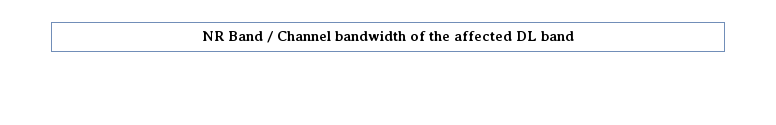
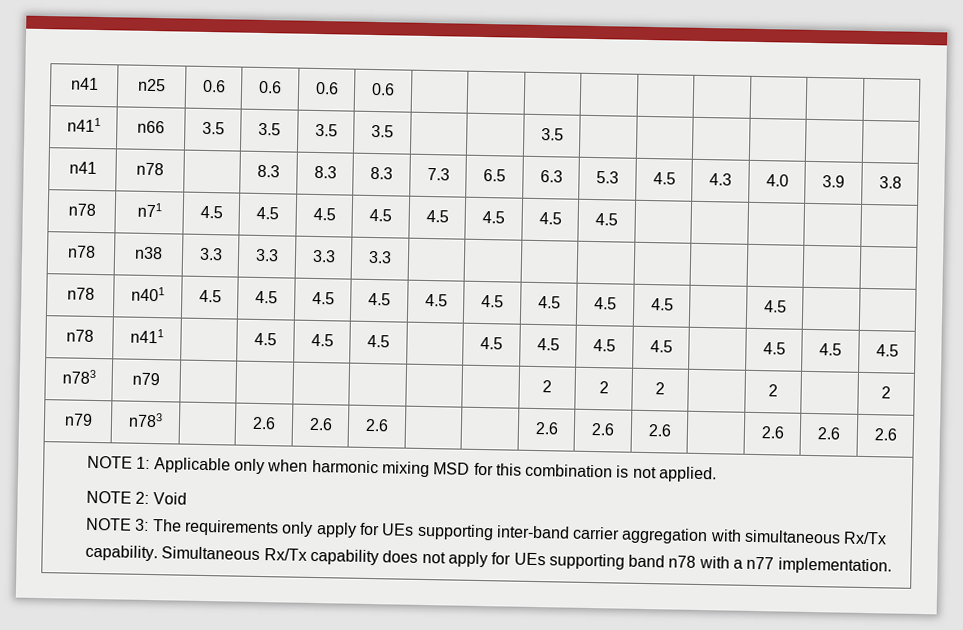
- NR Band / Channel bandwidth of the affected DL band
+ n41 | n25 | 0.6 | 0.6 | 0.6 | 0.6 | | | | | | | | |
+ n411 | n66 | 3.5 | 3.5 | 3.5 | 3.5 | | | 3.5 | | | | | |
+ n41 | n78 | | 8.3 | 8.3 | 8.3 | 7.3 | 6.5 | 6.3 | 5.3 | 4.5 | 4.3 | 4.0 | 3.9 | 3.8
+ n78 | n71 | 4.5 | 4.5 | 4.5 | 4.5 | 4.5 | 4.5 | 4.5 | 4.5 | | | | |
+ n78 | n38 | 3.3 | 3.3 | 3.3 | 3.3 | | | | | | | | |
+ n78 | n401 | 4.5 | 4.5 | 4.5 | 4.5 | 4.5 | 4.5 | 4.5 | 4.5 | 4.5 | | 4.5 | |
+ n78 | n411 | | 4.5 | 4.5 | 4.5 | | 4.5 | 4.5 | 4.5 | 4.5 | | 4.5 | 4.5 | 4.5
+ n783 | n79 | | | | | | | 2 | 2 | 2 | | 2 | | 2
+ n79 | n783 | | 2.6 | 2.6 | 2.6 | | | 2.6 | 2.6 | 2.6 | | 2.6 | 2.6 | 2.6
+ NOTE 1: Applicable only when harmonic mixing MSD for this combination is not applied.
+ NOTE 2: Void
+ NOTE 3: The requirements only apply for UEs supporting inter-band carrier aggregation with simultaneous Rx/Tx capability. Simultaneous Rx/Tx capability does not apply for UEs supporting band n78 with a n77 implementation.

